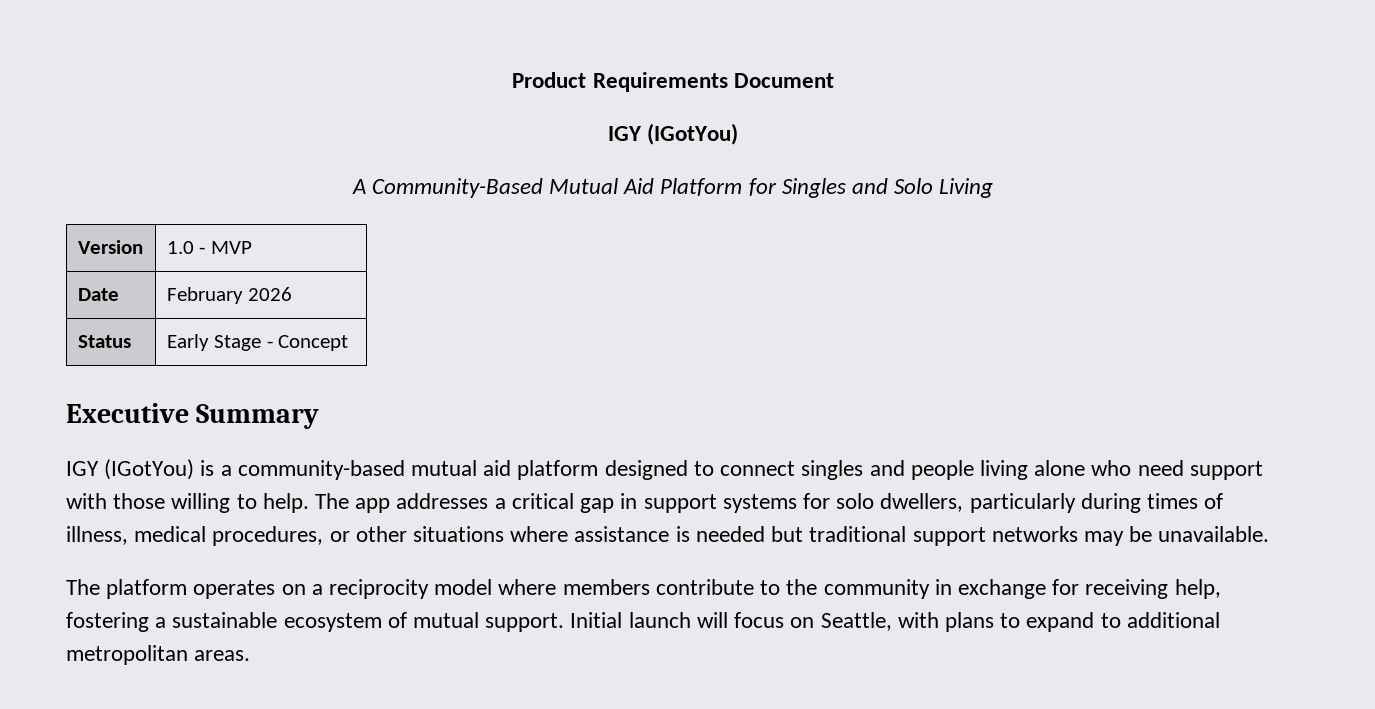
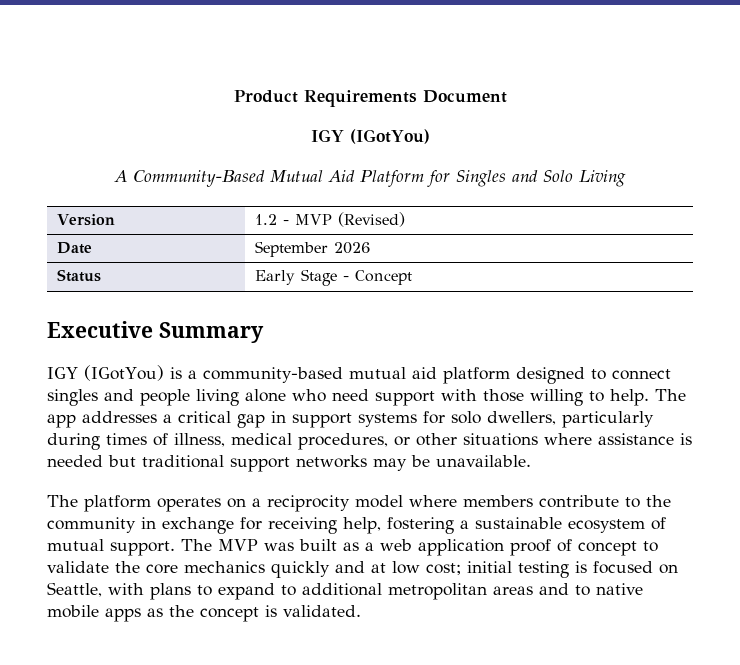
- Version | 1.0 - MVP
+ Version | 1.2 - MVP (Revised)
- Date | February 2026
+ Date | September 2026
- Initial launch will focus on Seattle, with plans to expand to additional metropolitan areas.
+ The MVP was built as a web application proof of concept to validate the core mechanics quickly and at low cost; initial testing is focused on Seattle, with plans to expand to additional metropolitan areas and to native mobile apps as the concept is validated.

